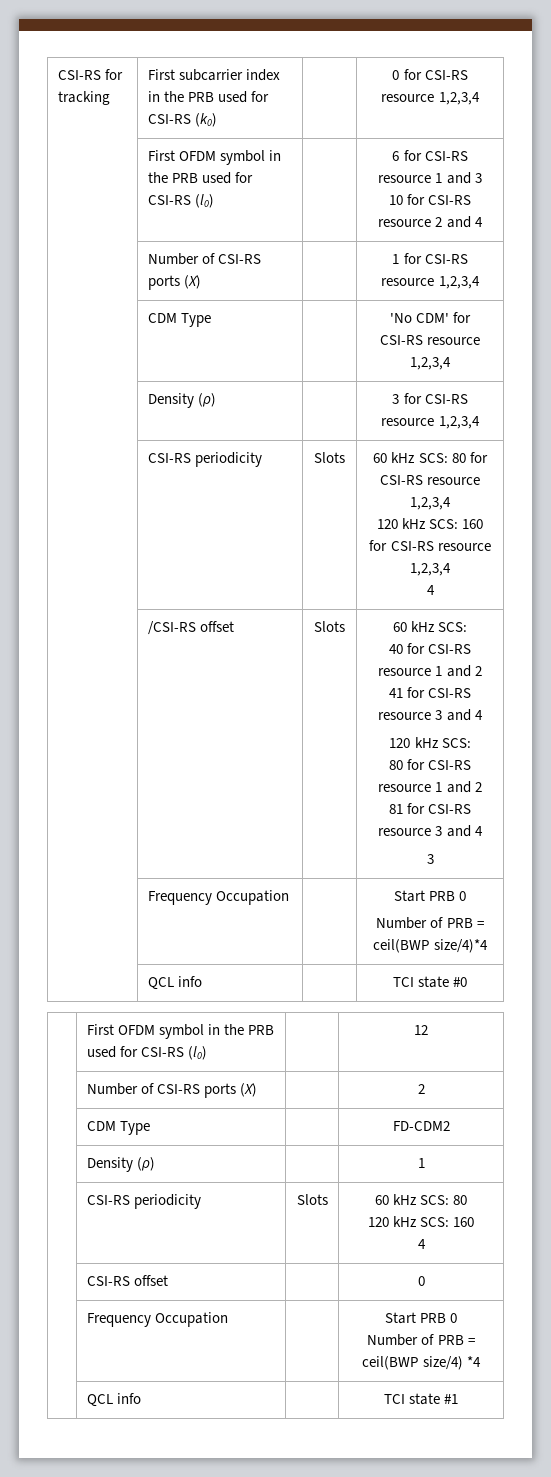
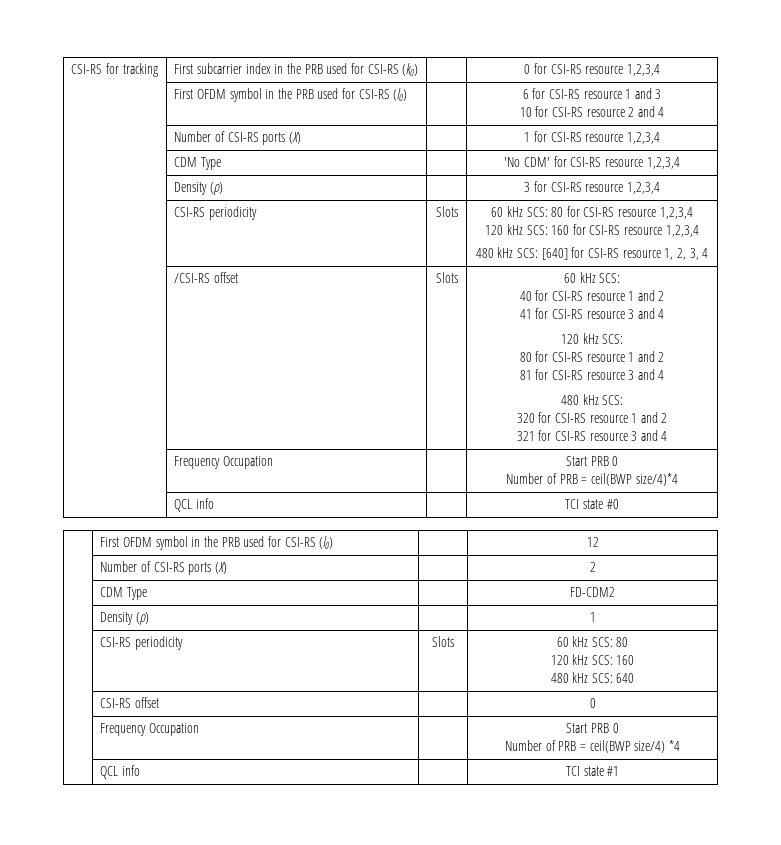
  | CSI-RS periodicity | Slots | 60 kHz SCS: 80 for CSI-RS resource 1,2,3,4
  120 kHz SCS: 160 for CSI-RS resource 1,2,3,4
- 4
+ 480 kHz SCS: [640] for CSI-RS resource 1, 2, 3, 4
  81 for CSI-RS resource 3 and 4
- 3
+ 480 kHz SCS:
+ 320 for CSI-RS resource 1 and 2
+ 321 for CSI-RS resource 3 and 4
  | Density (ρ) | | 1
  | CSI-RS periodicity | Slots | 60 kHz SCS: 80
  120 kHz SCS: 160
- 4
+ 480 kHz SCS: 640

